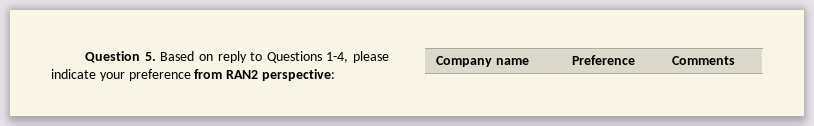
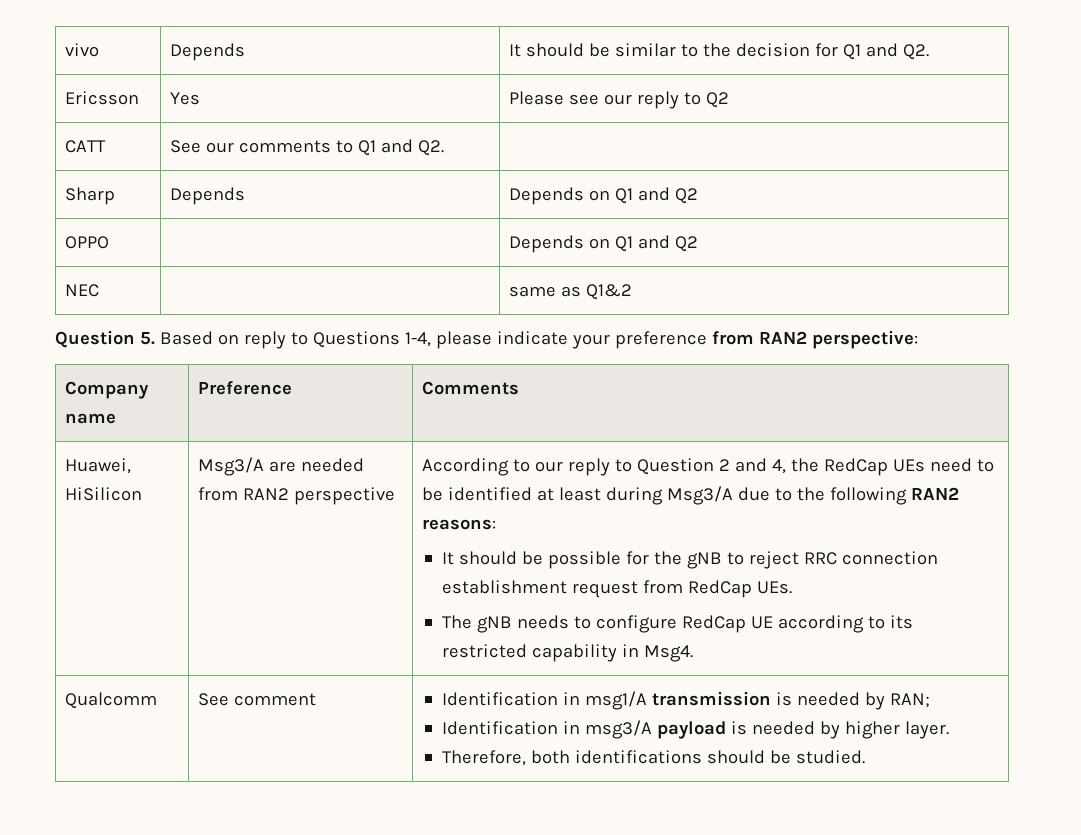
+ vivo | Depends | It should be similar to the decision for Q1 and Q2.
+ Ericsson | Yes | Please see our reply to Q2
+ CATT | See our comments to Q1 and Q2. |
+ Sharp | Depends | Depends on Q1 and Q2
+ OPPO | | Depends on Q1 and Q2
+ NEC | | same as Q1&2
+ Huawei, HiSilicon | Msg3/A are needed from RAN2 perspective | According to our reply to Question 2 and 4, the RedCap UEs need to be identified at least during Msg3/A due to the following RAN2 reasons:
+ It should be possible for the gNB to reject RRC connection establishment request from RedCap UEs.
+ The gNB needs to configure RedCap UE according to its restricted capability in Msg4.
+ Qualcomm | See comment | Identification in msg1/A transmission is needed by RAN;
+ Identification in msg3/A payload is needed by higher layer.
+ Therefore, both identifications should be studied.

